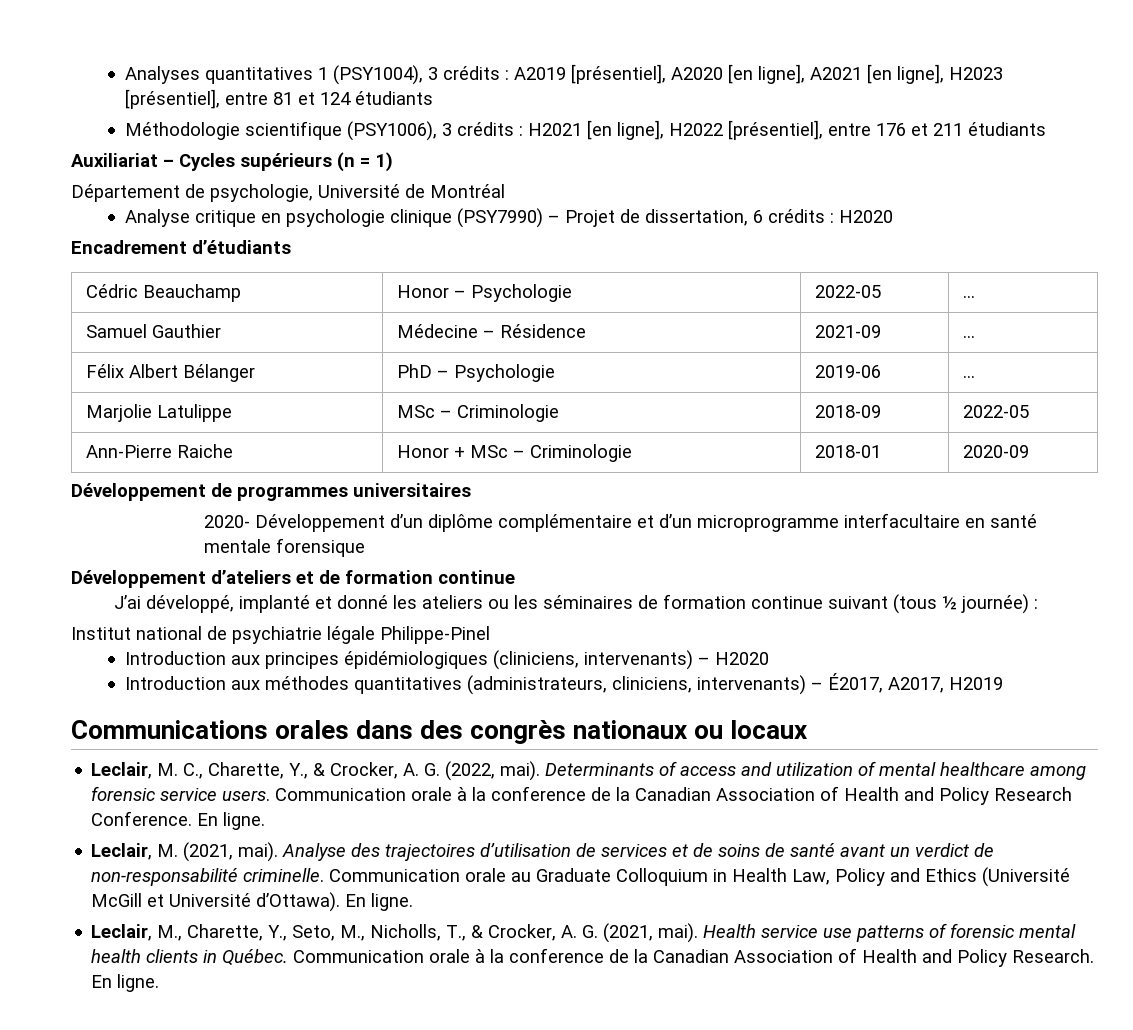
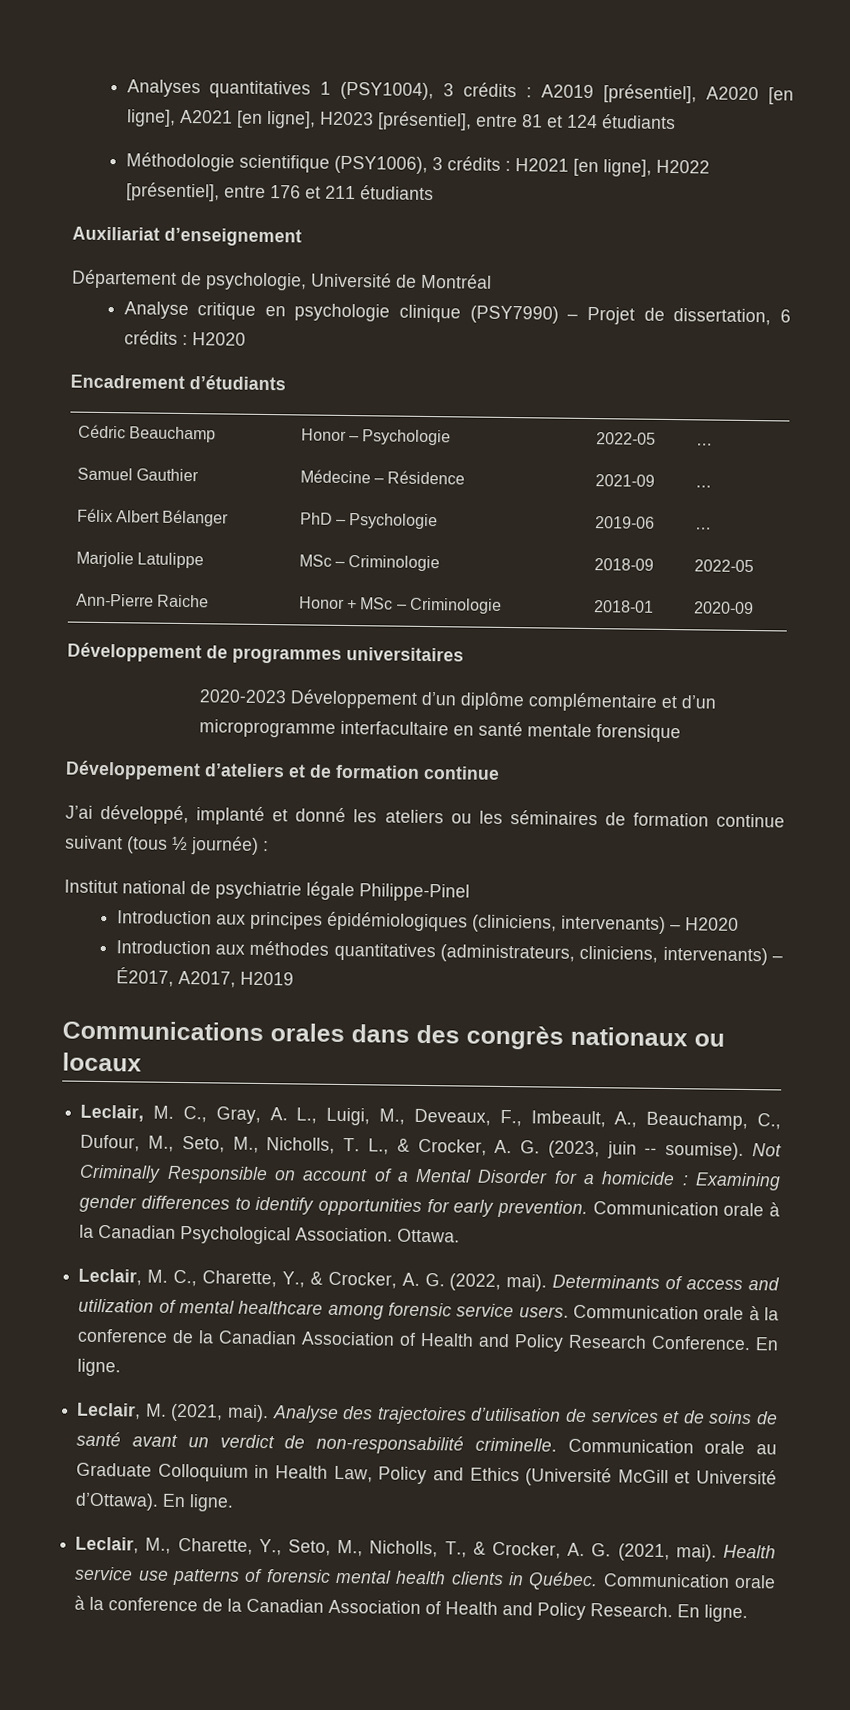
- Auxiliariat – Cycles supérieurs (n = 1)
+ Auxiliariat d’enseignement
- 2020- Développement d’un diplôme complémentaire et d’un microprogramme interfacultaire en santé mentale forensique
+ 2020-2023 Développement d’un diplôme complémentaire et d’un microprogramme interfacultaire en santé mentale forensique
+ Leclair, M. C., Gray, A. L., Luigi, M., Deveaux, F., Imbeault, A., Beauchamp, C., Dufour, M., Seto, M., Nicholls, T. L., & Crocker, A. G. (2023, juin -- soumise). Not Criminally Responsible on account of a Mental Disorder for a homicide : Examining gender differences to identify opportunities for early prevention. Communication orale à la Canadian Psychological Association. Ottawa.

